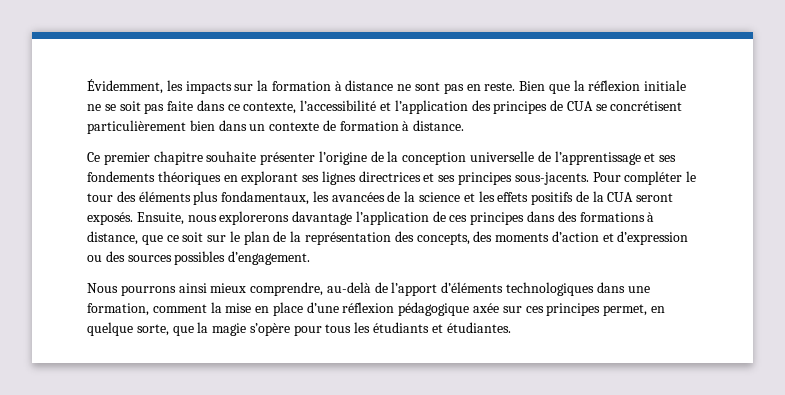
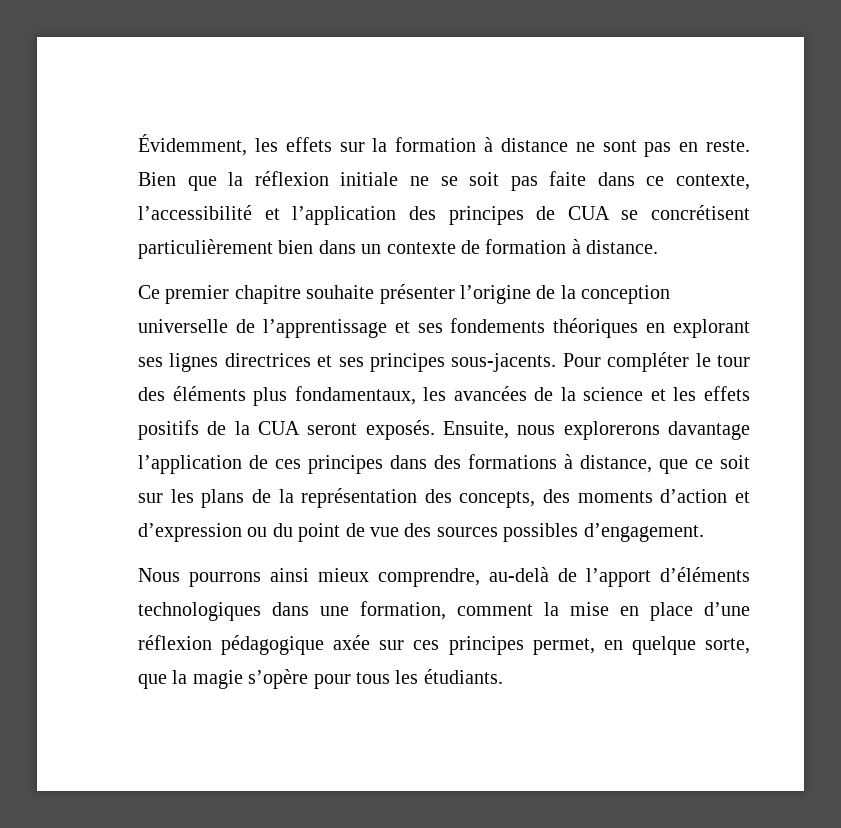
- Évidemment, les impacts sur la formation à distance ne sont pas en reste.
+ Évidemment, les effets sur la formation à distance ne sont pas en reste.
- Ensuite, nous explorerons davantage l’application de ces principes dans des formations à distance, que ce soit sur le plan de la représentation des concepts, des moments d’action et d’expression ou des sources possibles d’engagement.
+ Ensuite, nous explorerons davantage l’application de ces principes dans des formations à distance, que ce soit sur les plans de la représentation des concepts, des moments d’action et d’expression ou du point de vue des sources possibles d’engagement.
- Nous pourrons ainsi mieux comprendre, au-delà de l’apport d’éléments technologiques dans une formation, comment la mise en place d’une réflexion pédagogique axée sur ces principes permet, en quelque sorte, que la magie s’opère pour tous les étudiants et étudiantes.
+ Nous pourrons ainsi mieux comprendre, au-delà de l’apport d’éléments technologiques dans une formation, comment la mise en place d’une réflexion pédagogique axée sur ces principes permet, en quelque sorte, que la magie s’opère pour tous les étudiants.

